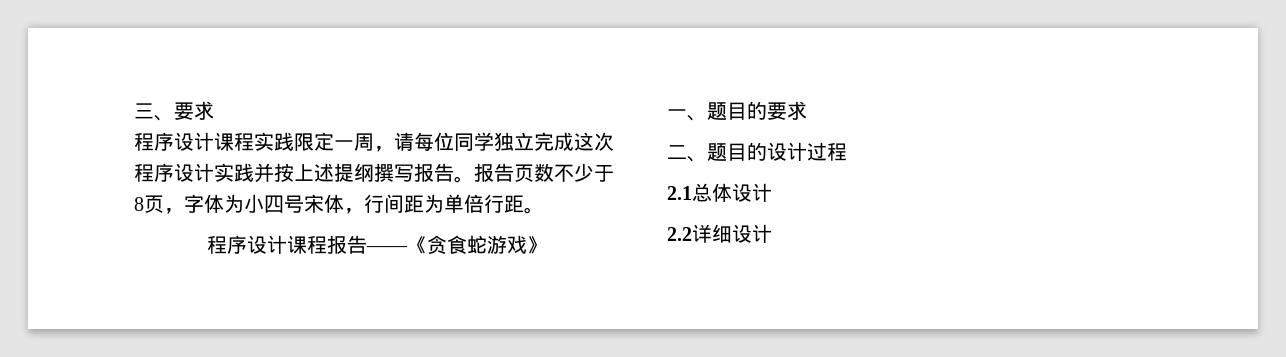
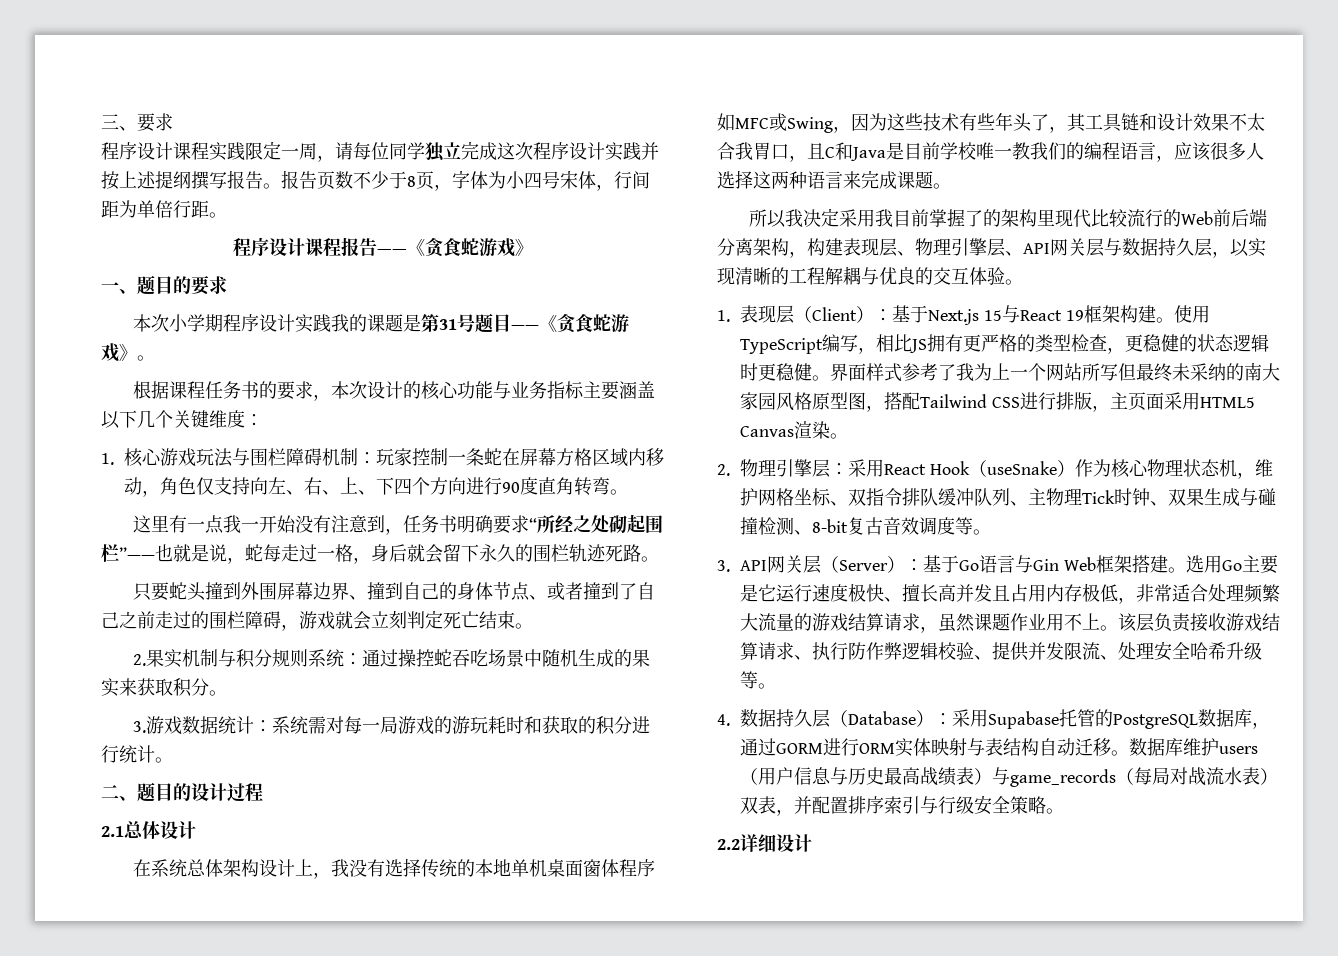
+ 本次小学期程序设计实践我的课题是第31号题目——《贪食蛇游戏》。
+ 根据课程任务书的要求，本次设计的核心功能与业务指标主要涵盖以下几个关键维度：
+ 1.核心游戏玩法与围栏障碍机制：玩家控制一条蛇在屏幕方格区域内移动，角色仅支持向左、右、上、下四个方向进行90度直角转弯。
+ 这里有一点我一开始没有注意到，任务书明确要求“所经之处砌起围栏”——也就是说，蛇每走过一格，身后就会留下永久的围栏轨迹死路。
+ 只要蛇头撞到外围屏幕边界、撞到自己的身体节点、或者撞到了自己之前走过的围栏障碍，游戏就会立刻判定死亡结束。
+ 2.果实机制与积分规则系统：通过操控蛇吞吃场景中随机生成的果实来获取积分。
+ 3.游戏数据统计：系统需对每一局游戏的游玩耗时和获取的积分进行统计。
+ 在系统总体架构设计上，我没有选择传统的本地单机桌面窗体程序如MFC或Swing，因为这些技术有些年头了，其工具链和设计效果不太合我胃口，且C和Java是目前学校唯一教我们的编程语言，应该很多人选择这两种语言来完成课题。
+ 所以我决定采用我目前掌握了的架构里现代比较流行的Web前后端分离架构，构建表现层、物理引擎层、API网关层与数据持久层，以实现清晰的工程解耦与优良的交互体验。
+ 1.表现层（Client）：基于Next.js 15与React 19框架构建。使用TypeScript编写，相比JS拥有更严格的类型检查，更稳健的状态逻辑时更稳健。界面样式参考了我为上一个网站所写但最终未采纳的南大家园风格原型图，搭配Tailwind CSS进行排版，主页面采用HTML5 Canvas渲染。
+ 2.物理引擎层：采用React Hook（useSnake）作为核心物理状态机，维护网格坐标、双指令排队缓冲队列、主物理Tick时钟、双果生成与碰撞检测、8-bit复古音效调度等。
+ 3. API网关层（Server）：基于Go语言与Gin Web框架搭建。选用Go主要是它运行速度极快、擅长高并发且占用内存极低，非常适合处理频繁大流量的游戏结算请求，虽然课题作业用不上。该层负责接收游戏结算请求、执行防作弊逻辑校验、提供并发限流、处理安全哈希升级等。
+ 4.数据持久层（Database）：采用Supabase托管的PostgreSQL数据库，通过GORM进行ORM实体映射与表结构自动迁移。数据库维护users（用户信息与历史最高战绩表）与game_records（每局对战流水表）双表，并配置排序索引与行级安全策略。

